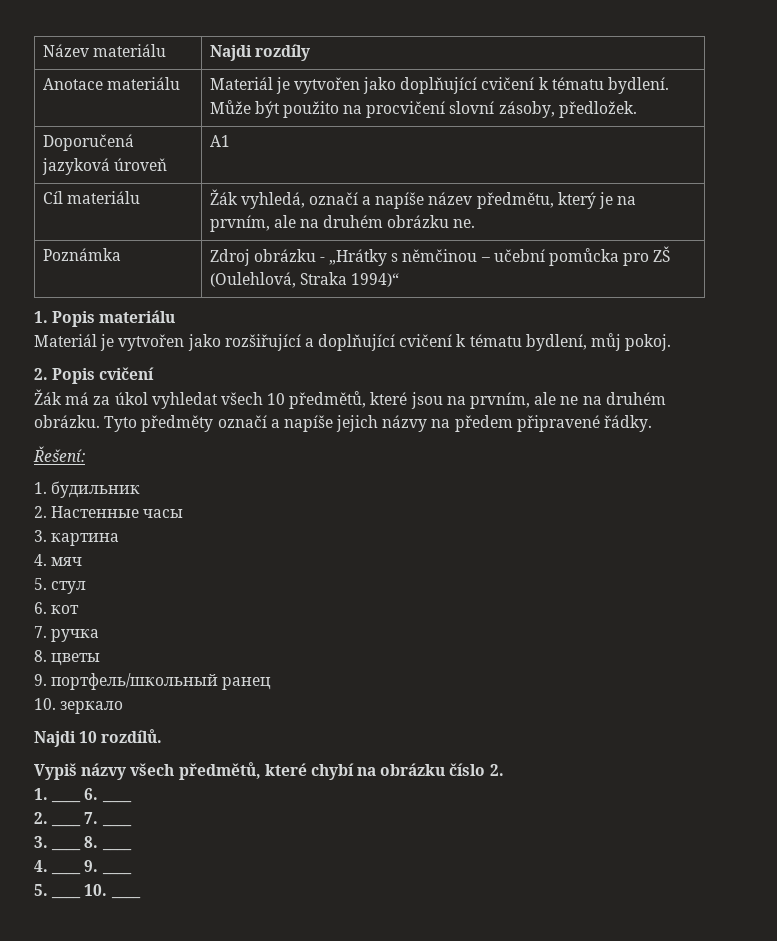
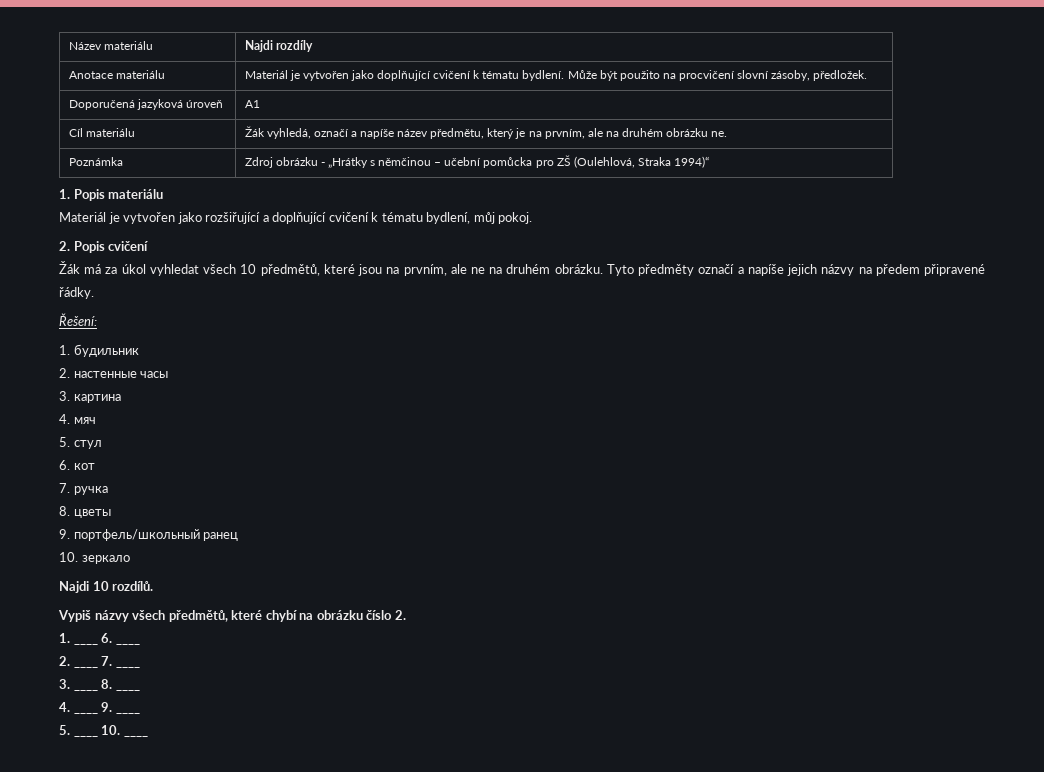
- 2. Настенные часы
+ 2. настенные часы

